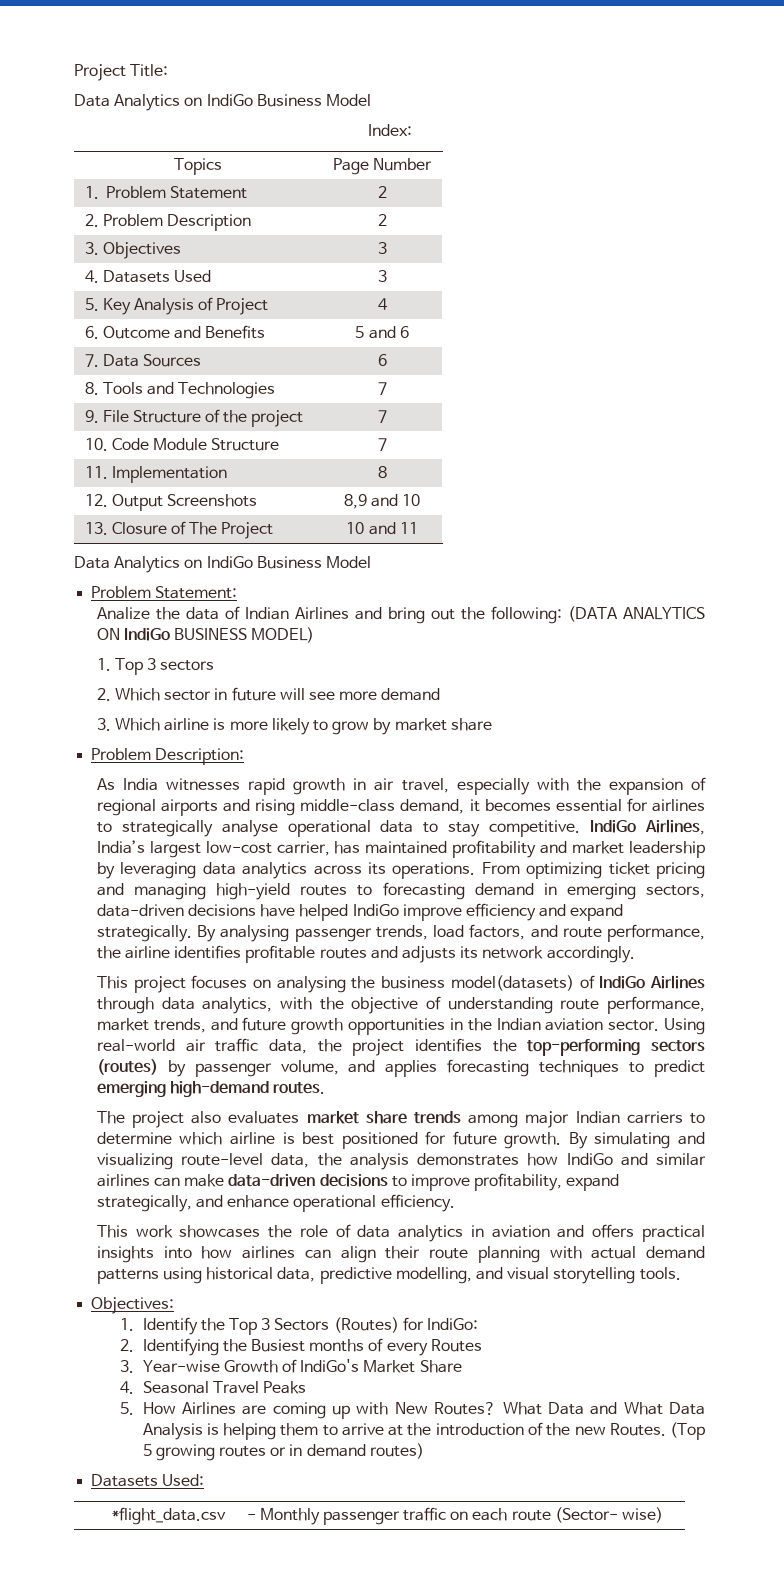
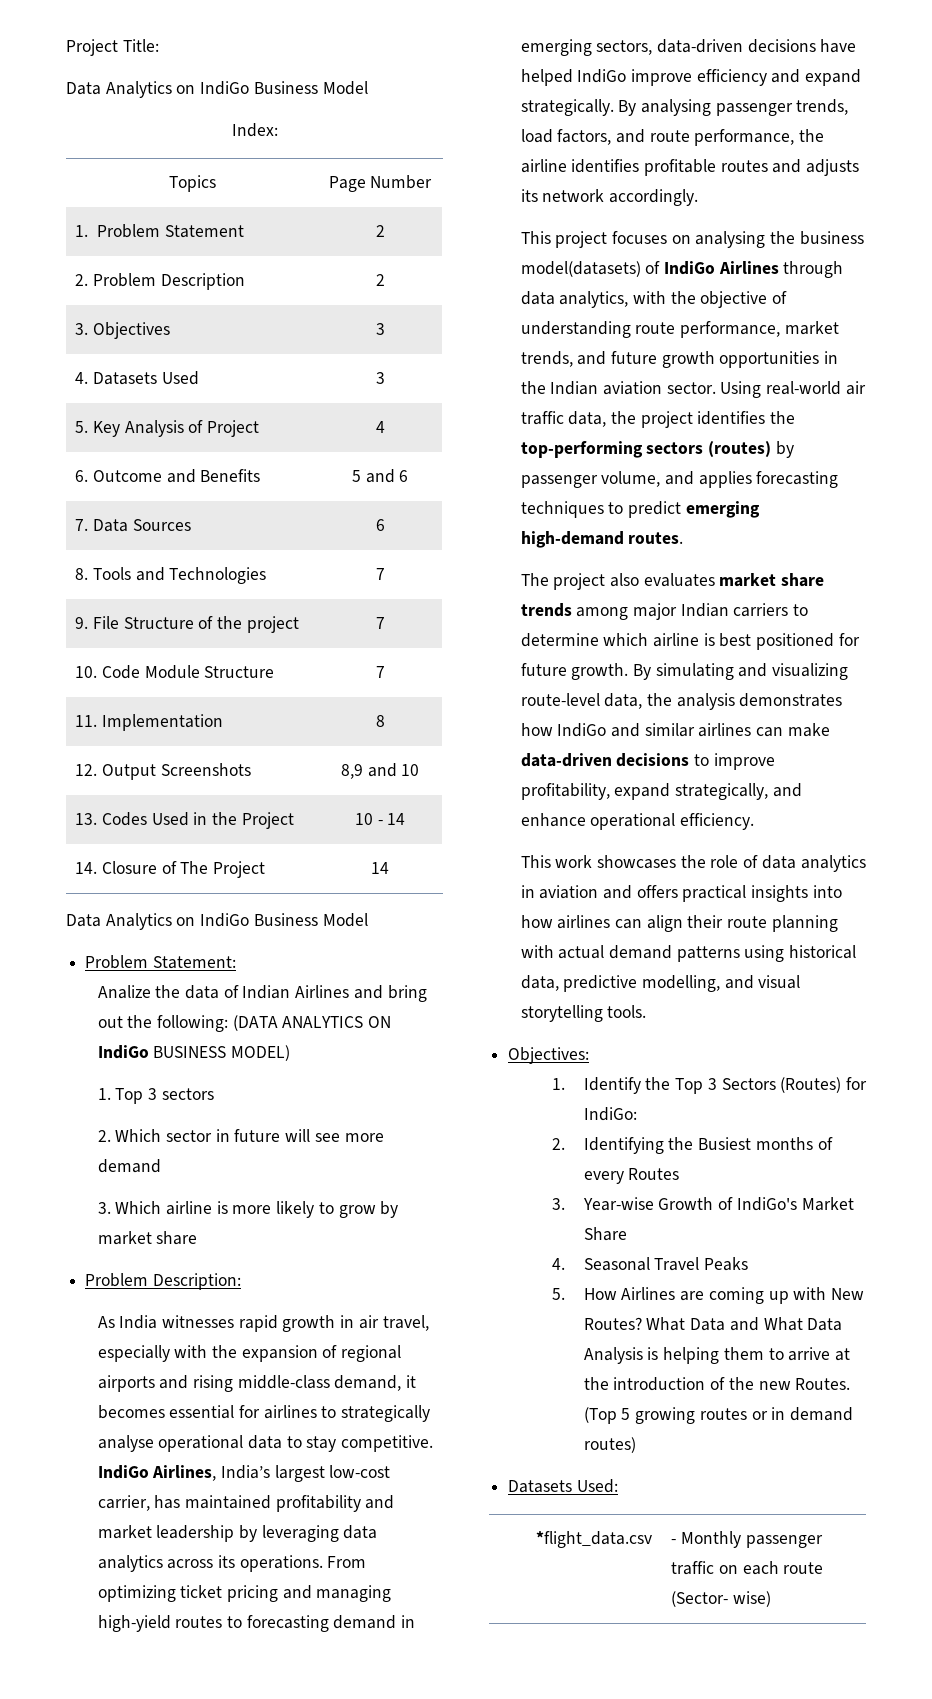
- 13. Closure of The Project | 10 and 11
+ 13. Codes Used in the Project | 10 - 14
+ 14. Closure of The Project | 14

